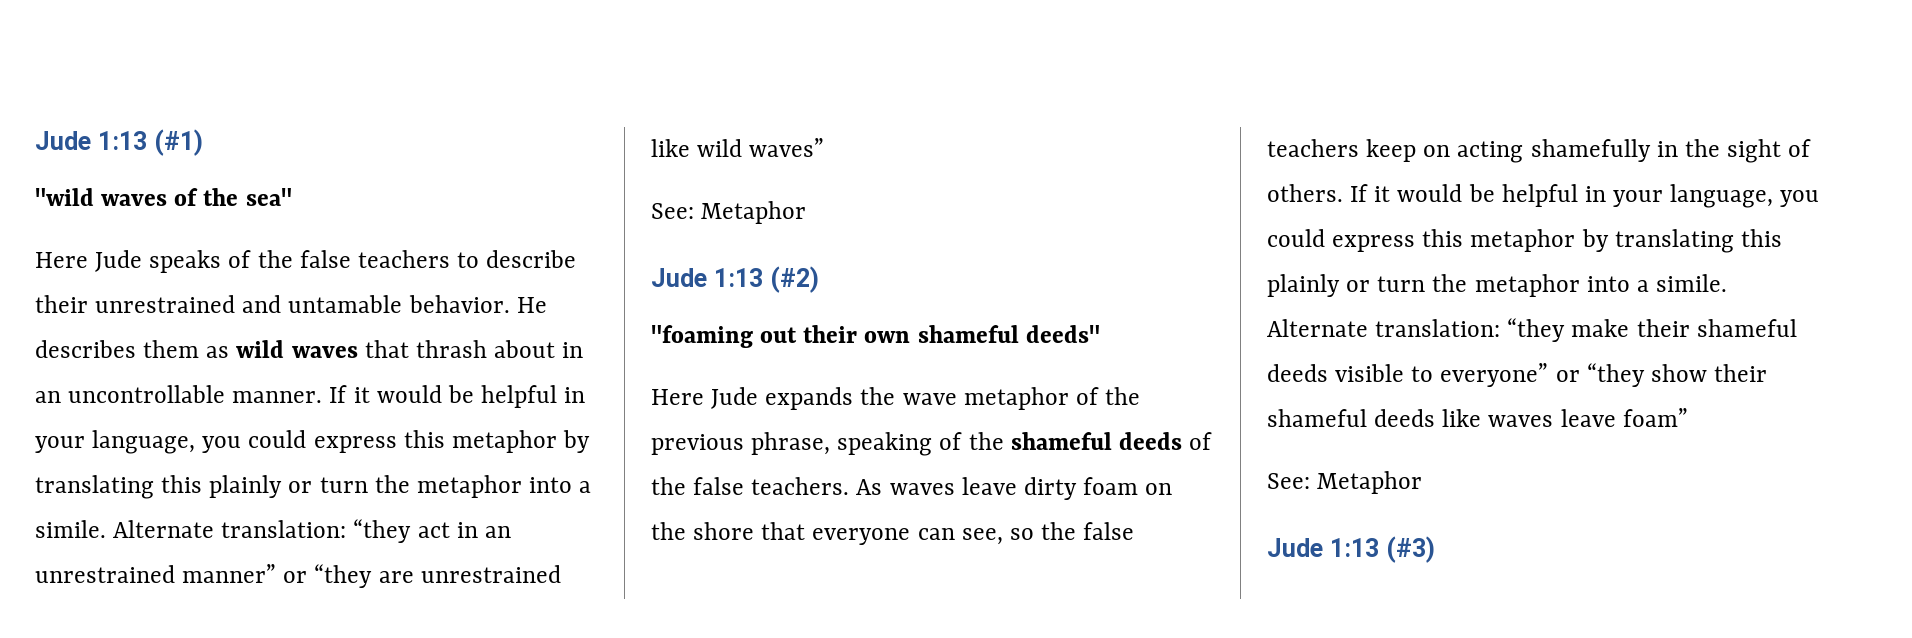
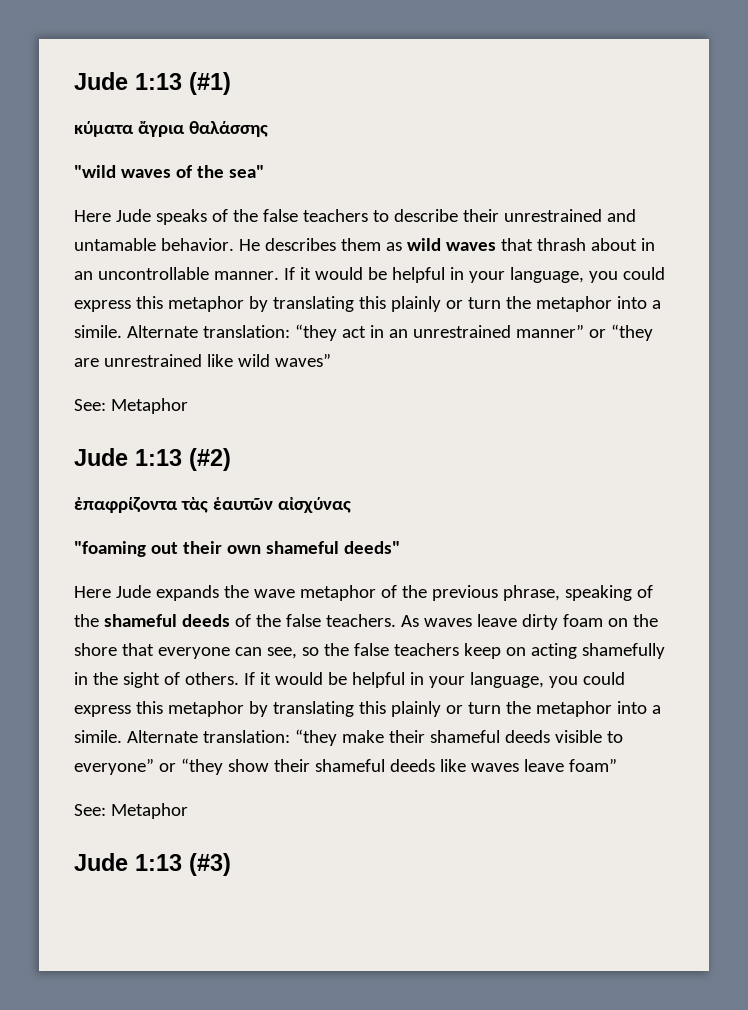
+ κύματα ἄγρια θαλάσσης
+ ἐπαφρίζοντα τὰς ἑαυτῶν αἰσχύνας

